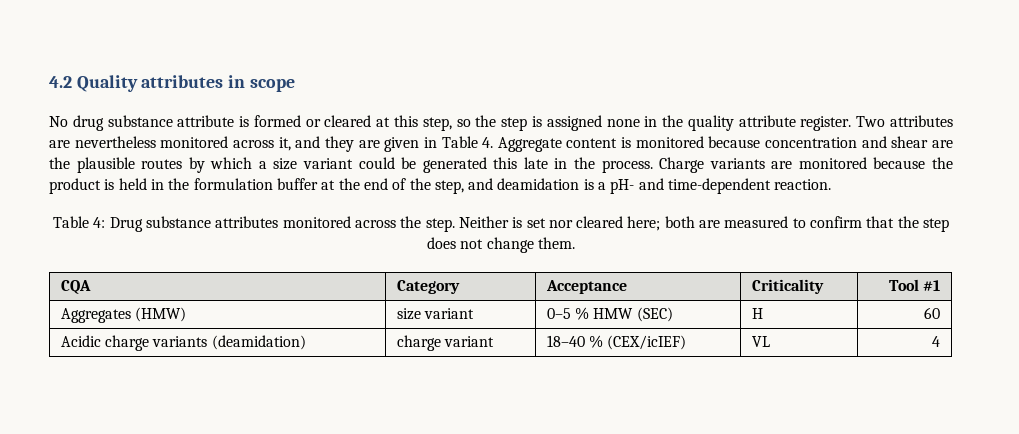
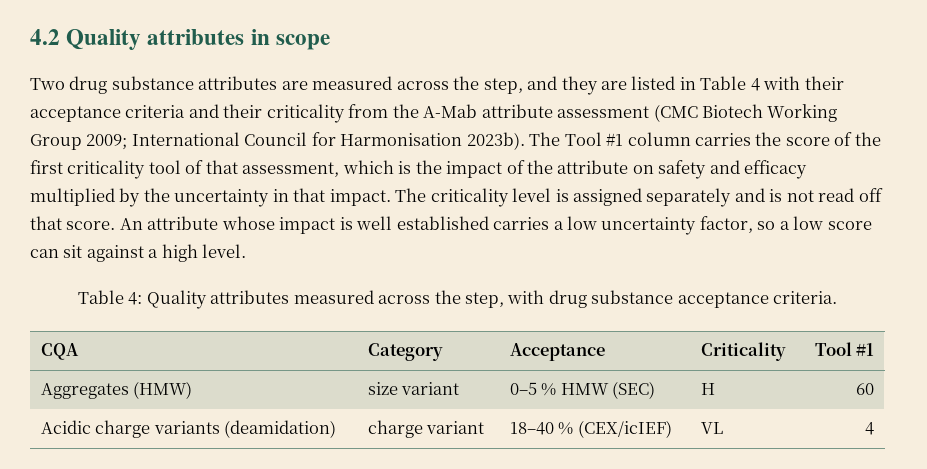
- No drug substance attribute is formed or cleared at this step, so the step is assigned none in the quality attribute register. Two attributes are nevertheless monitored across it, and they are given in Table 4. Aggregate content is monitored because concentration and shear are the plausible routes by which a size variant could be generated this late in the process. Charge variants are monitored because the product is held in the formulation buffer at the end of the step, and deamidation is a pH- and time-dependent reaction.
- Table 4: Drug substance attributes monitored across the step. Neither is set nor cleared here; both are measured to confirm that the step does not change them.
+ Two drug substance attributes are measured across the step, and they are listed in Table 4 with their acceptance criteria and their criticality from the A-Mab attribute assessment (CMC Biotech Working Group 2009; International Council for Harmonisation 2023b). The Tool #1 column carries the score of the first criticality tool of that assessment, which is the impact of the attribute on safety and efficacy multiplied by the uncertainty in that impact. The criticality level is assigned separately and is not read off that score. An attribute whose impact is well established carries a low uncertainty factor, so a low score can sit against a high level.
+ Table 4: Quality attributes measured across the step, with drug substance acceptance criteria.

